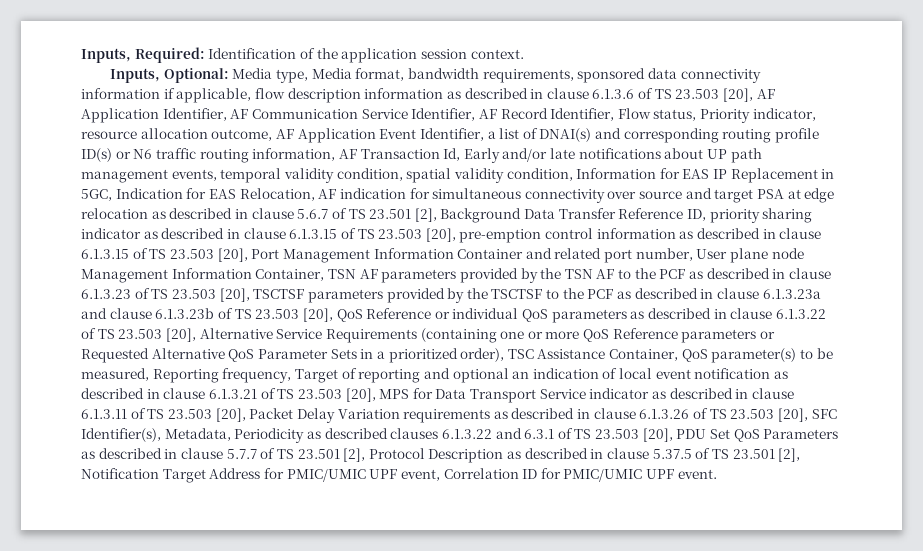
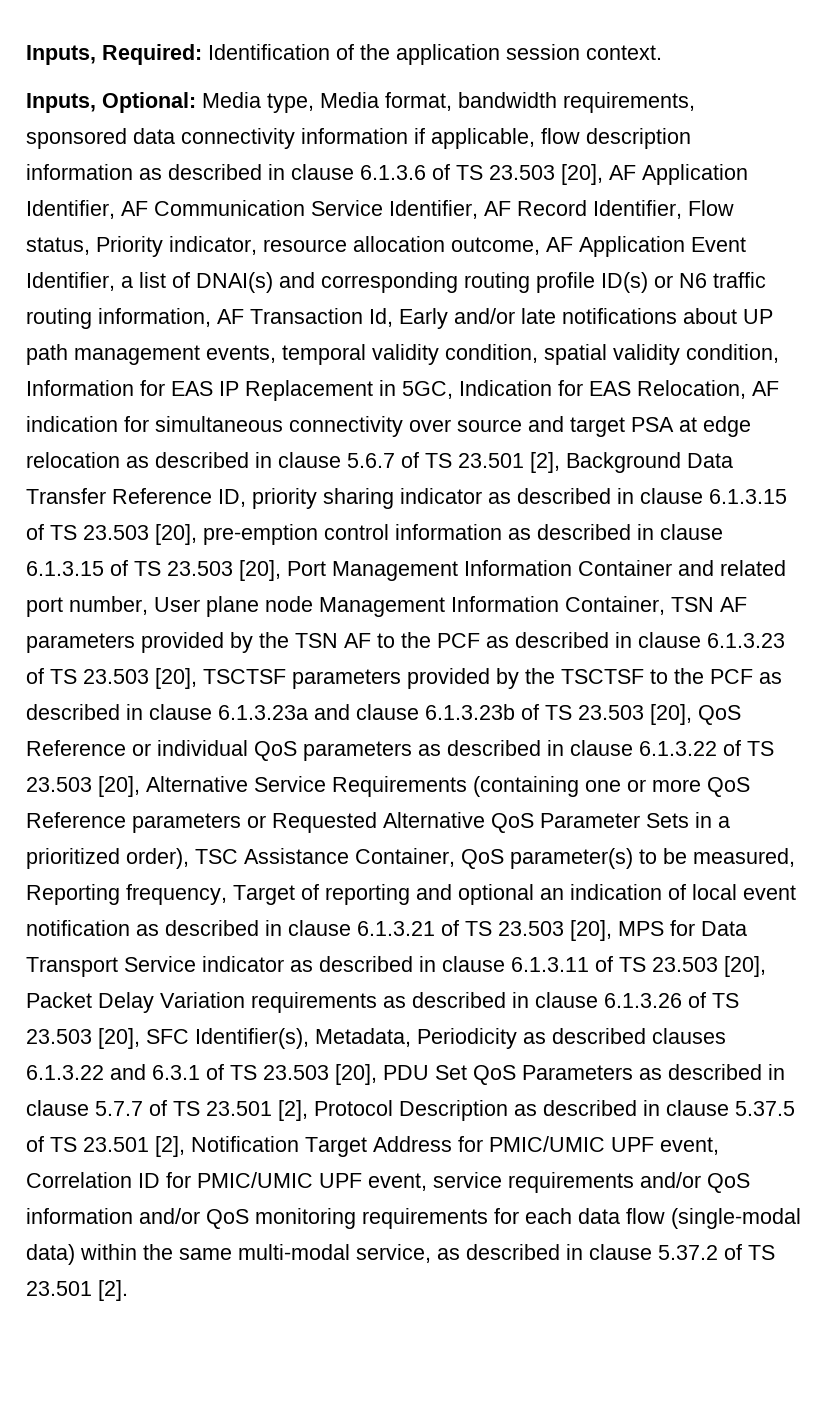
- Media type, Media format, bandwidth requirements, sponsored data connectivity information if applicable, flow description information as described in clause 6.1.3.6 of TS 23.503 [20], AF Application Identifier, AF Communication Service Identifier, AF Record Identifier, Flow status, Priority indicator, resource allocation outcome, AF Application Event Identifier, a list of DNAI(s) and corresponding routing profile ID(s) or N6 traffic routing information, AF Transaction Id, Early and/or late notifications about UP path management events, temporal validity condition, spatial validity condition, Information for EAS IP Replacement in 5GC, Indication for EAS Relocation, AF indication for simultaneous connectivity over source and target PSA at edge relocation as described in clause 5.6.7 of TS 23.501 [2], Background Data Transfer Reference ID, priority sharing indicator as described in clause 6.1.3.15 of TS 23.503 [20], pre-emption control information as described in clause 6.1.3.15 of TS 23.503 [20], Port Management Information Container and related port number, User plane node Management Information Container, TSN AF parameters provided by the TSN AF to the PCF as described in clause 6.1.3.23 of TS 23.503 [20], TSCTSF parameters provided by the TSCTSF to the PCF as described in clause 6.1.3.23a and clause 6.1.3.23b of TS 23.503 [20], QoS Reference or individual QoS parameters as described in clause 6.1.3.22 of TS 23.503 [20], Alternative Service Requirements (containing one or more QoS Reference parameters or Requested Alternative QoS Parameter Sets in a prioritized order), TSC Assistance Container, QoS parameter(s) to be measured, Reporting frequency, Target of reporting and optional an indication of local event notification as described in clause 6.1.3.21 of TS 23.503 [20], MPS for Data Transport Service indicator as described in clause 6.1.3.11 of TS 23.503 [20], Packet Delay Variation requirements as described in clause 6.1.3.26 of TS 23.503 [20], SFC Identifier(s), Metadata, Periodicity as described clauses 6.1.3.22 and 6.3.1 of TS 23.503 [20], PDU Set QoS Parameters as described in clause 5.7.7 of TS 23.501 [2], Protocol Description as described in clause 5.37.5 of TS 23.501 [2], Notification Target Address for PMIC/UMIC UPF event, Correlation ID for PMIC/UMIC UPF event.
+ Media type, Media format, bandwidth requirements, sponsored data connectivity information if applicable, flow description information as described in clause 6.1.3.6 of TS 23.503 [20], AF Application Identifier, AF Communication Service Identifier, AF Record Identifier, Flow status, Priority indicator, resource allocation outcome, AF Application Event Identifier, a list of DNAI(s) and corresponding routing profile ID(s) or N6 traffic routing information, AF Transaction Id, Early and/or late notifications about UP path management events, temporal validity condition, spatial validity condition, Information for EAS IP Replacement in 5GC, Indication for EAS Relocation, AF indication for simultaneous connectivity over source and target PSA at edge relocation as described in clause 5.6.7 of TS 23.501 [2], Background Data Transfer Reference ID, priority sharing indicator as described in clause 6.1.3.15 of TS 23.503 [20], pre-emption control information as described in clause 6.1.3.15 of TS 23.503 [20], Port Management Information Container and related port number, User plane node Management Information Container, TSN AF parameters provided by the TSN AF to the PCF as described in clause 6.1.3.23 of TS 23.503 [20], TSCTSF parameters provided by the TSCTSF to the PCF as described in clause 6.1.3.23a and clause 6.1.3.23b of TS 23.503 [20], QoS Reference or individual QoS parameters as described in clause 6.1.3.22 of TS 23.503 [20], Alternative Service Requirements (containing one or more QoS Reference parameters or Requested Alternative QoS Parameter Sets in a prioritized order), TSC Assistance Container, QoS parameter(s) to be measured, Reporting frequency, Target of reporting and optional an indication of local event notification as described in clause 6.1.3.21 of TS 23.503 [20], MPS for Data Transport Service indicator as described in clause 6.1.3.11 of TS 23.503 [20], Packet Delay Variation requirements as described in clause 6.1.3.26 of TS 23.503 [20], SFC Identifier(s), Metadata, Periodicity as described clauses 6.1.3.22 and 6.3.1 of TS 23.503 [20], PDU Set QoS Parameters as described in clause 5.7.7 of TS 23.501 [2], Protocol Description as described in clause 5.37.5 of TS 23.501 [2], Notification Target Address for PMIC/UMIC UPF event, Correlation ID for PMIC/UMIC UPF event, service requirements and/or QoS information and/or QoS monitoring requirements for each data flow (single-modal data) within the same multi-modal service, as described in clause 5.37.2 of TS 23.501 [2].

